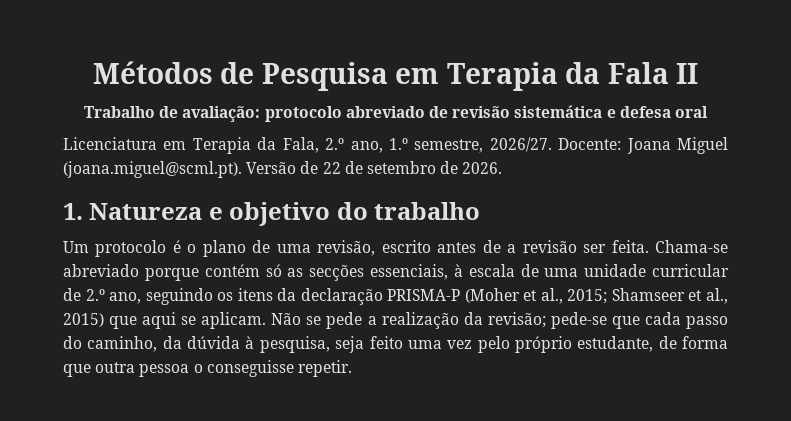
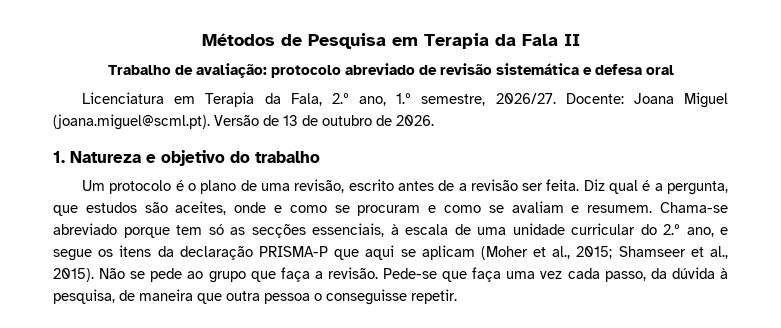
- Docente: Joana Miguel (joana.miguel@scml.pt). Versão de 22 de setembro de 2026.
+ Docente: Joana Miguel (joana.miguel@scml.pt). Versão de 13 de outubro de 2026.
+ Diz qual é a pergunta, que estudos são aceites, onde e como se procuram e como se avaliam e resumem.
- Chama-se abreviado porque contém só as secções essenciais, à escala de uma unidade curricular de 2.º ano, seguindo os itens da declaração PRISMA-P (Moher et al., 2015; Shamseer et al., 2015) que aqui se aplicam. Não se pede a realização da revisão; pede-se que cada passo do caminho, da dúvida à pesquisa, seja feito uma vez pelo próprio estudante, de forma que outra pessoa o conseguisse repetir.
+ Chama-se abreviado porque tem só as secções essenciais, à escala de uma unidade curricular do 2.º ano, e segue os itens da declaração PRISMA-P que aqui se aplicam (Moher et al., 2015; Shamseer et al., 2015). Não se pede ao grupo que faça a revisão. Pede-se que faça uma vez cada passo, da dúvida à pesquisa, de maneira que outra pessoa o conseguisse repetir.

